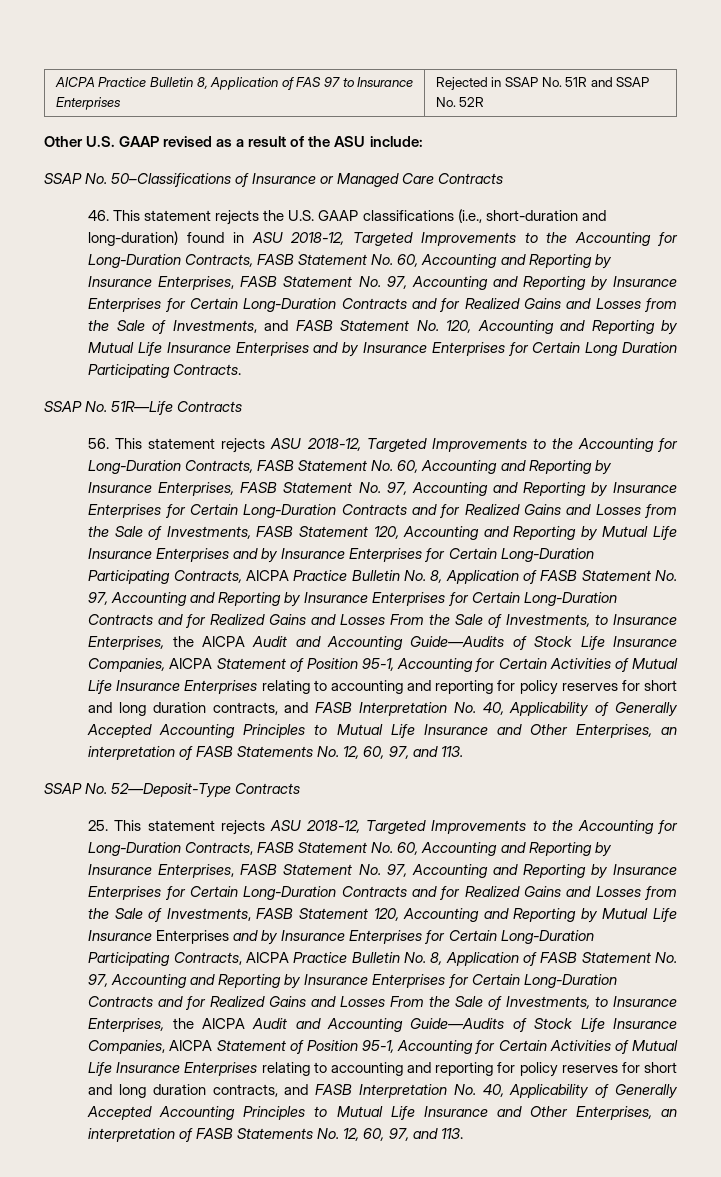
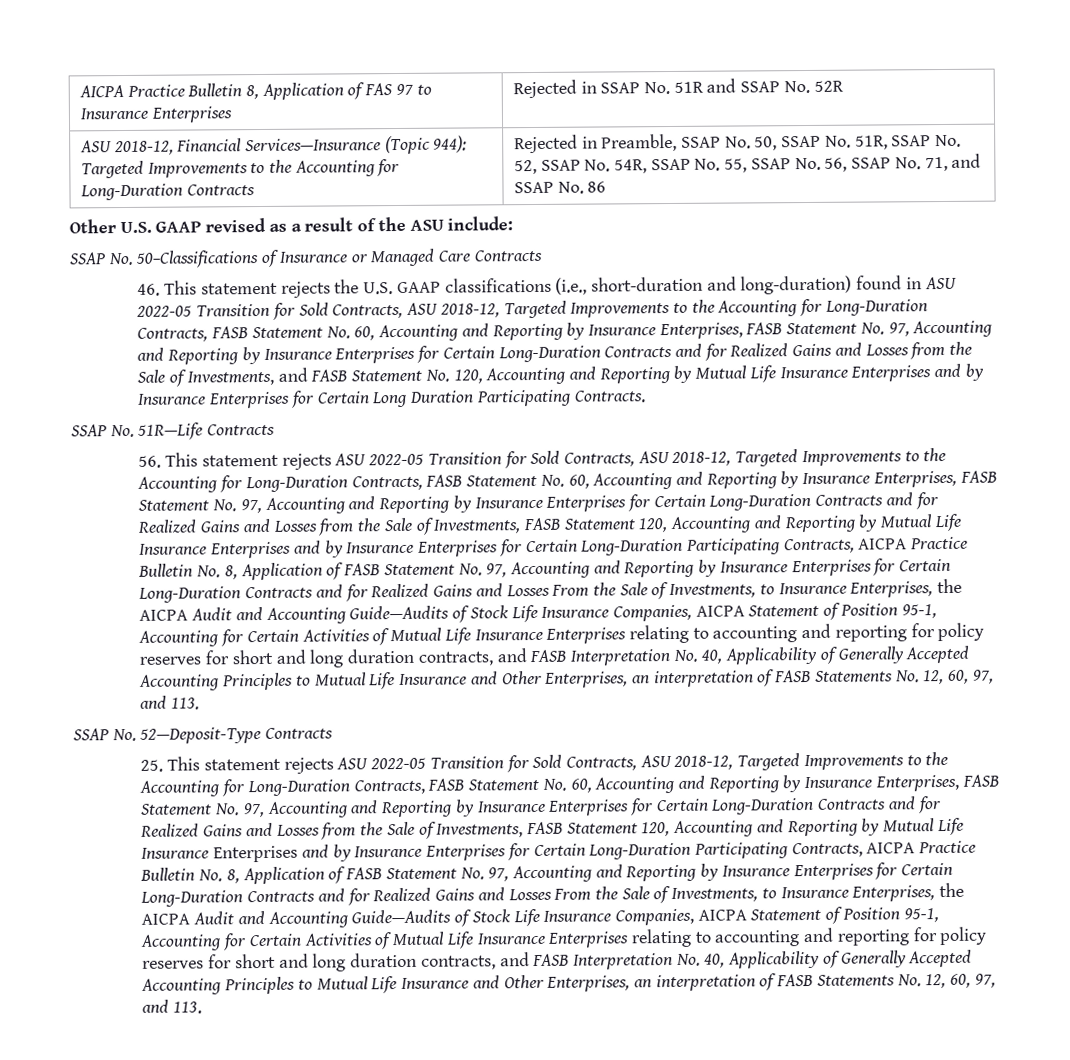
+ ASU 2018-12, Financial Services—Insurance (Topic 944): Targeted Improvements to the Accounting for Long-Duration Contracts | Rejected in Preamble, SSAP No. 50, SSAP No. 51R, SSAP No. 52, SSAP No. 54R, SSAP No. 55, SSAP No. 56, SSAP No. 71, and SSAP No. 86
- 46. This statement rejects the U.S. GAAP classifications (i.e., short-duration and long-duration) found in ASU 2018-12, Targeted Improvements to the Accounting for Long-Duration Contracts, FASB Statement No. 60, Accounting and Reporting by Insurance Enterprises, FASB Statement No. 97, Accounting and Reporting by Insurance Enterprises for Certain Long-Duration Contracts and for Realized Gains and Losses from the Sale of Investments, and FASB Statement No. 120, Accounting and Reporting by Mutual Life Insurance Enterprises and by Insurance Enterprises for Certain Long Duration Participating Contracts.
+ 46. This statement rejects the U.S. GAAP classifications (i.e., short-duration and long-duration) found in ASU 2022-05 Transition for Sold Contracts, ASU 2018-12, Targeted Improvements to the Accounting for Long-Duration Contracts, FASB Statement No. 60, Accounting and Reporting by Insurance Enterprises, FASB Statement No. 97, Accounting and Reporting by Insurance Enterprises for Certain Long-Duration Contracts and for Realized Gains and Losses from the Sale of Investments, and FASB Statement No. 120, Accounting and Reporting by Mutual Life Insurance Enterprises and by Insurance Enterprises for Certain Long Duration Participating Contracts.
- 56. This statement rejects ASU 2018-12, Targeted Improvements to the Accounting for Long-Duration Contracts, FASB Statement No. 60, Accounting and Reporting by Insurance Enterprises, FASB Statement No. 97, Accounting and Reporting by Insurance Enterprises for Certain Long-Duration Contracts and for Realized Gains and Losses from the Sale of Investments, FASB Statement 120, Accounting and Reporting by Mutual Life Insurance Enterprises and by Insurance Enterprises for Certain Long-Duration Participating Contracts, AICPA Practice Bulletin No. 8, Application of FASB Statement No. 97, Accounting and Reporting by Insurance Enterprises for Certain Long-Duration Contracts and for Realized Gains and Losses From the Sale of Investments, to Insurance Enterprises, the AICPA Audit and Accounting Guide—Audits of Stock Life Insurance Companies, AICPA Statement of Position 95-1, Accounting for Certain Activities of Mutual Life Insurance Enterprises relating to accounting and reporting for policy reserves for short and long duration contracts, and FASB Interpretation No. 40, Applicability of Generally Accepted Accounting Principles to Mutual Life Insurance and Other Enterprises, an interpretation of FASB Statements No. 12, 60, 97, and 113.
+ 56. This statement rejects ASU 2022-05 Transition for Sold Contracts, ASU 2018-12, Targeted Improvements to the Accounting for Long-Duration Contracts, FASB Statement No. 60, Accounting and Reporting by Insurance Enterprises, FASB Statement No. 97, Accounting and Reporting by Insurance Enterprises for Certain Long-Duration Contracts and for Realized Gains and Losses from the Sale of Investments, FASB Statement 120, Accounting and Reporting by Mutual Life Insurance Enterprises and by Insurance Enterprises for Certain Long-Duration Participating Contracts, AICPA Practice Bulletin No. 8, Application of FASB Statement No. 97, Accounting and Reporting by Insurance Enterprises for Certain Long-Duration Contracts and for Realized Gains and Losses From the Sale of Investments, to Insurance Enterprises, the AICPA Audit and Accounting Guide—Audits of Stock Life Insurance Companies, AICPA Statement of Position 95-1, Accounting for Certain Activities of Mutual Life Insurance Enterprises relating to accounting and reporting for policy reserves for short and long duration contracts, and FASB Interpretation No. 40, Applicability of Generally Accepted Accounting Principles to Mutual Life Insurance and Other Enterprises, an interpretation of FASB Statements No. 12, 60, 97, and 113.
- 25. This statement rejects ASU 2018-12, Targeted Improvements to the Accounting for Long-Duration Contracts, FASB Statement No. 60, Accounting and Reporting by Insurance Enterprises, FASB Statement No. 97, Accounting and Reporting by Insurance Enterprises for Certain Long-Duration Contracts and for Realized Gains and Losses from the Sale of Investments, FASB Statement 120, Accounting and Reporting by Mutual Life Insurance Enterprises and by Insurance Enterprises for Certain Long-Duration Participating Contracts, AICPA Practice Bulletin No. 8, Application of FASB Statement No. 97, Accounting and Reporting by Insurance Enterprises for Certain Long-Duration Contracts and for Realized Gains and Losses From the Sale of Investments, to Insurance Enterprises, the AICPA Audit and Accounting Guide—Audits of Stock Life Insurance Companies, AICPA Statement of Position 95-1, Accounting for Certain Activities of Mutual Life Insurance Enterprises relating to accounting and reporting for policy reserves for short and long duration contracts, and FASB Interpretation No. 40, Applicability of Generally Accepted Accounting Principles to Mutual Life Insurance and Other Enterprises, an interpretation of FASB Statements No. 12, 60, 97, and 113.
+ 25. This statement rejects ASU 2022-05 Transition for Sold Contracts, ASU 2018-12, Targeted Improvements to the Accounting for Long-Duration Contracts, FASB Statement No. 60, Accounting and Reporting by Insurance Enterprises, FASB Statement No. 97, Accounting and Reporting by Insurance Enterprises for Certain Long-Duration Contracts and for Realized Gains and Losses from the Sale of Investments, FASB Statement 120, Accounting and Reporting by Mutual Life Insurance Enterprises and by Insurance Enterprises for Certain Long-Duration Participating Contracts, AICPA Practice Bulletin No. 8, Application of FASB Statement No. 97, Accounting and Reporting by Insurance Enterprises for Certain Long-Duration Contracts and for Realized Gains and Losses From the Sale of Investments, to Insurance Enterprises, the AICPA Audit and Accounting Guide—Audits of Stock Life Insurance Companies, AICPA Statement of Position 95-1, Accounting for Certain Activities of Mutual Life Insurance Enterprises relating to accounting and reporting for policy reserves for short and long duration contracts, and FASB Interpretation No. 40, Applicability of Generally Accepted Accounting Principles to Mutual Life Insurance and Other Enterprises, an interpretation of FASB Statements No. 12, 60, 97, and 113.

